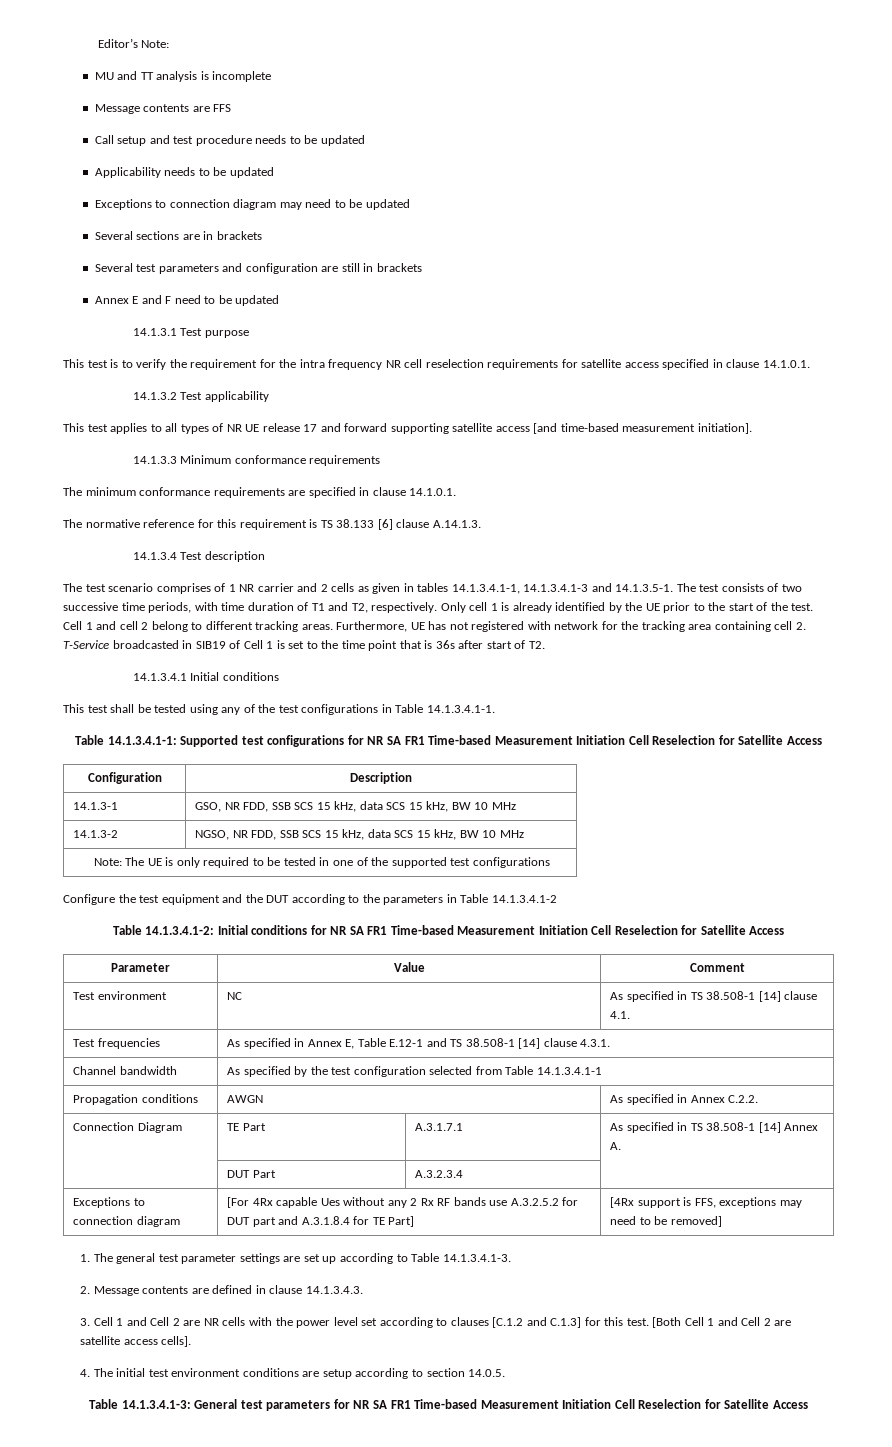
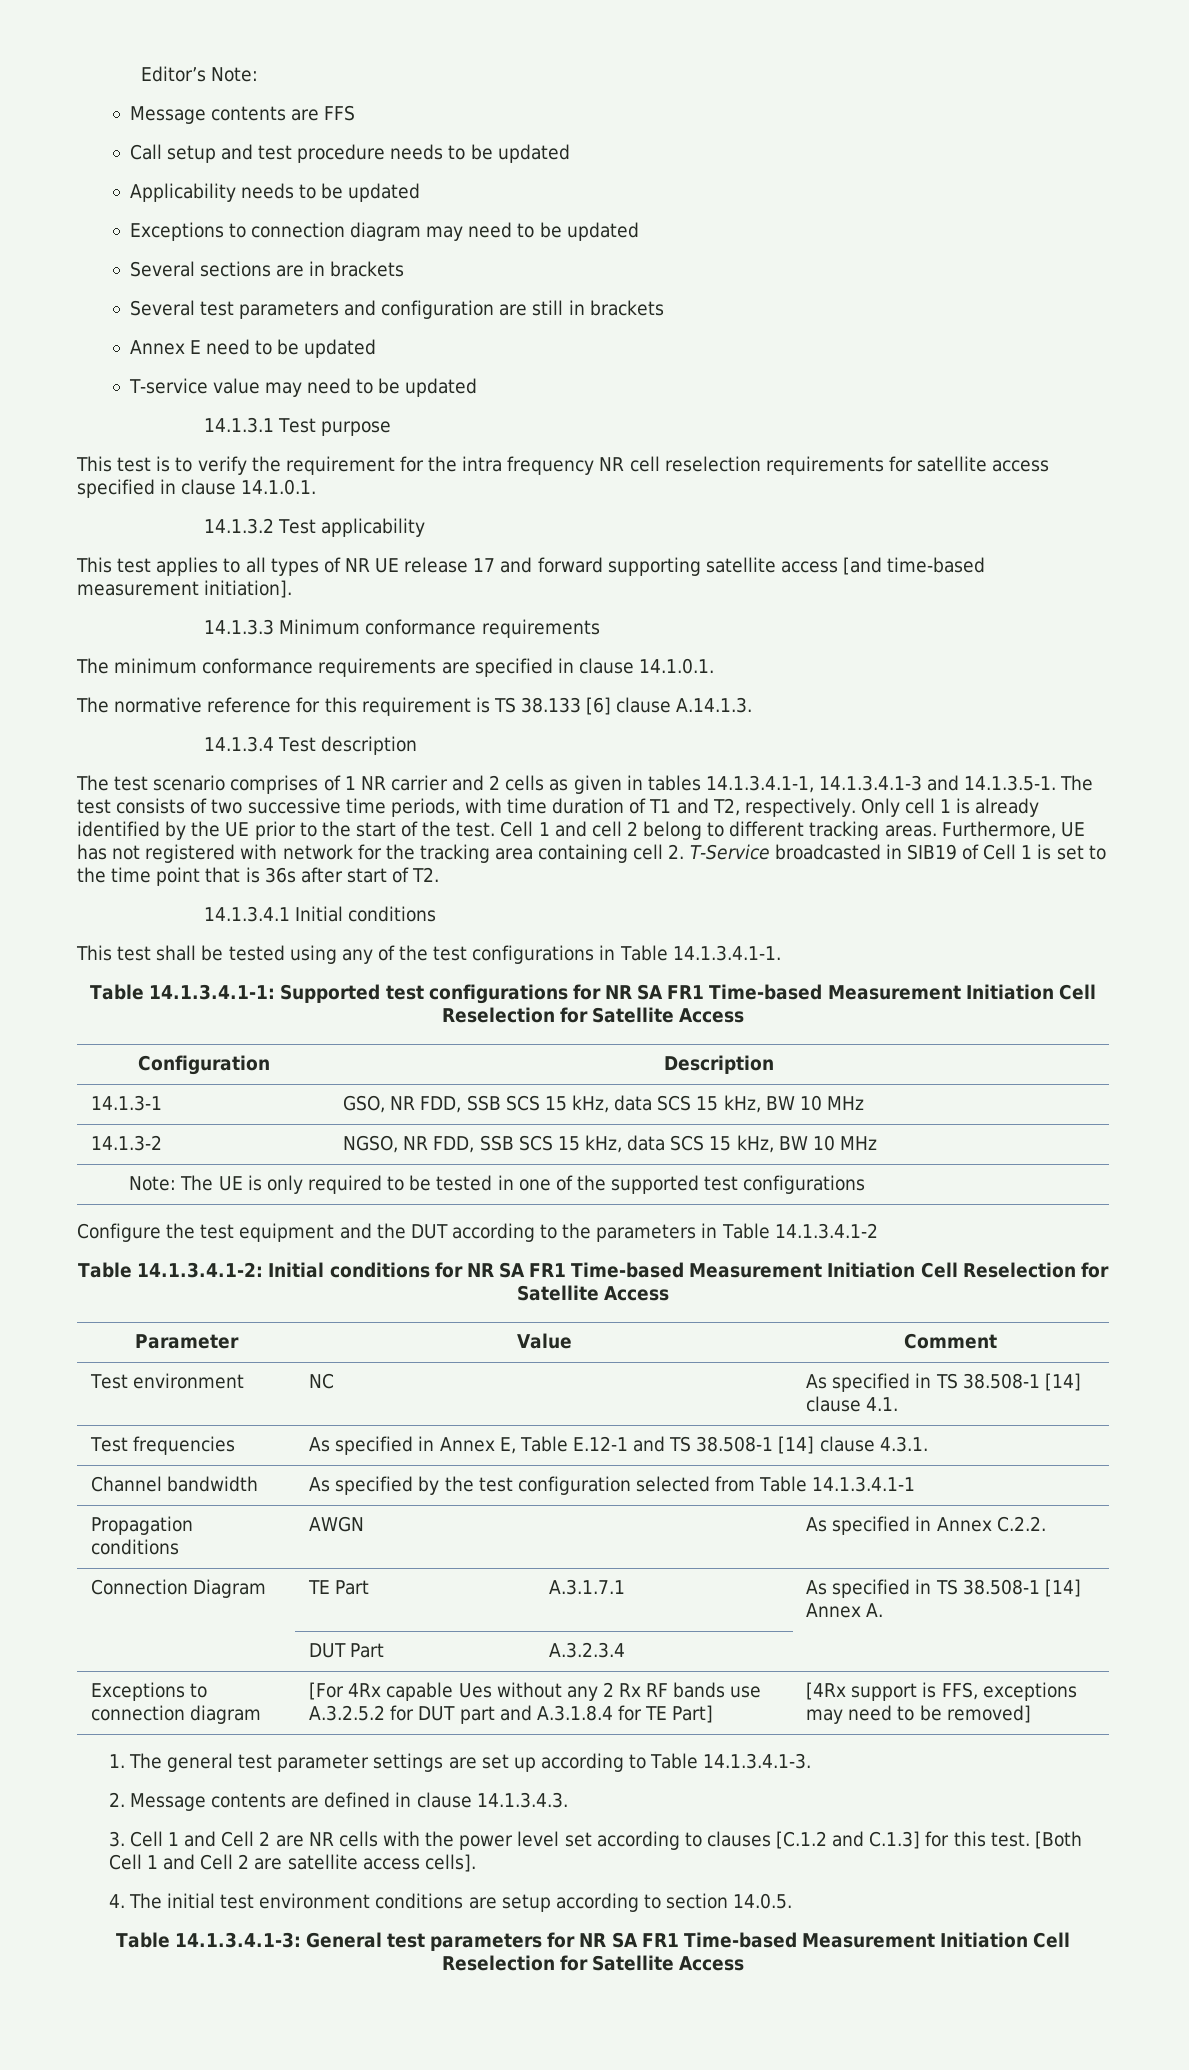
- MU and TT analysis is incomplete
- Annex E and F need to be updated
+ Annex E need to be updated
+ T-service value may need to be updated

